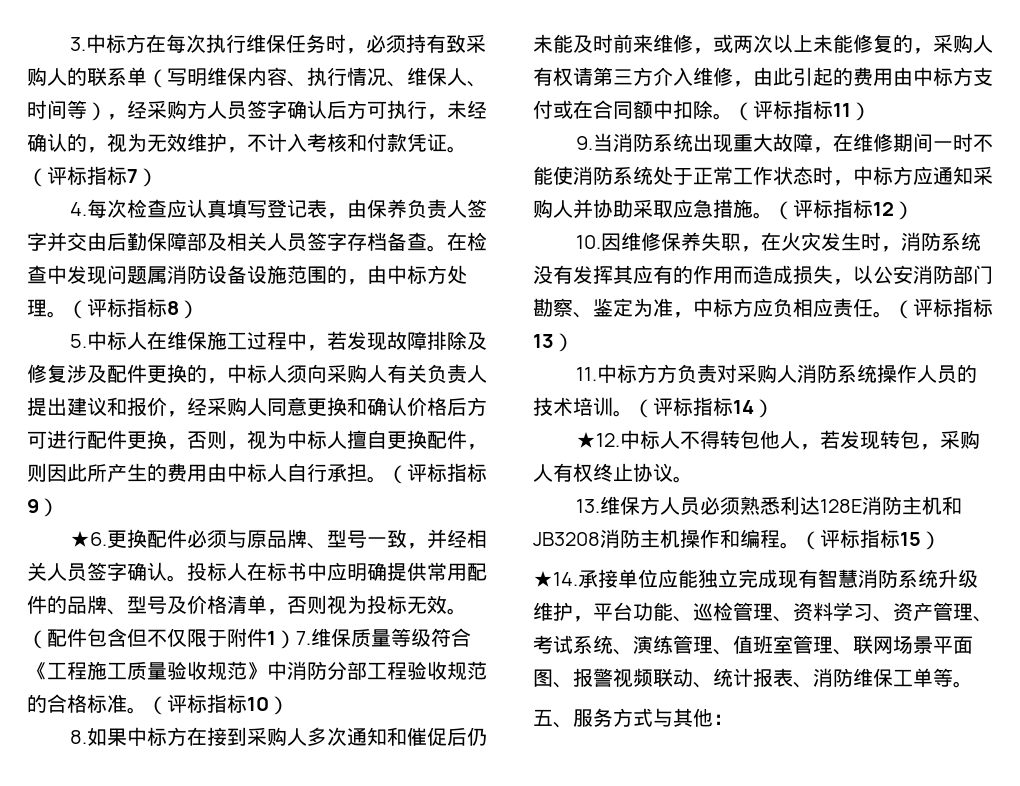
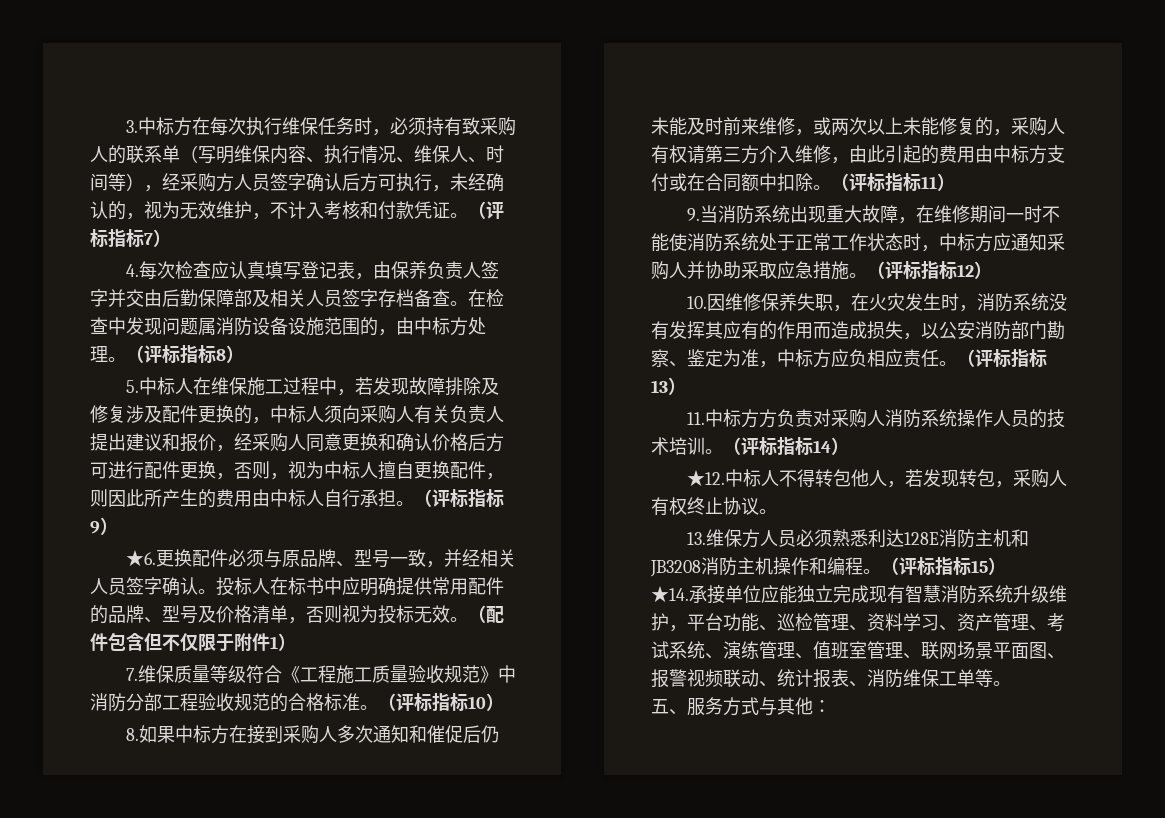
- （配件包含但不仅限于附件1）7.维保质量等级符合《工程施工质量验收规范》中消防分部工程验收规范的合格标准。
+ （配件包含但不仅限于附件1）
+ 7.维保质量等级符合《工程施工质量验收规范》中消防分部工程验收规范的合格标准。

